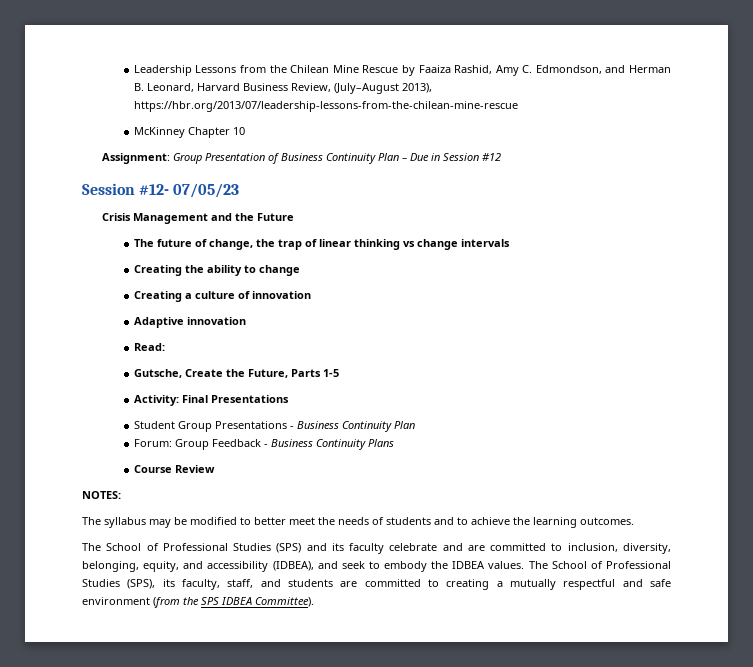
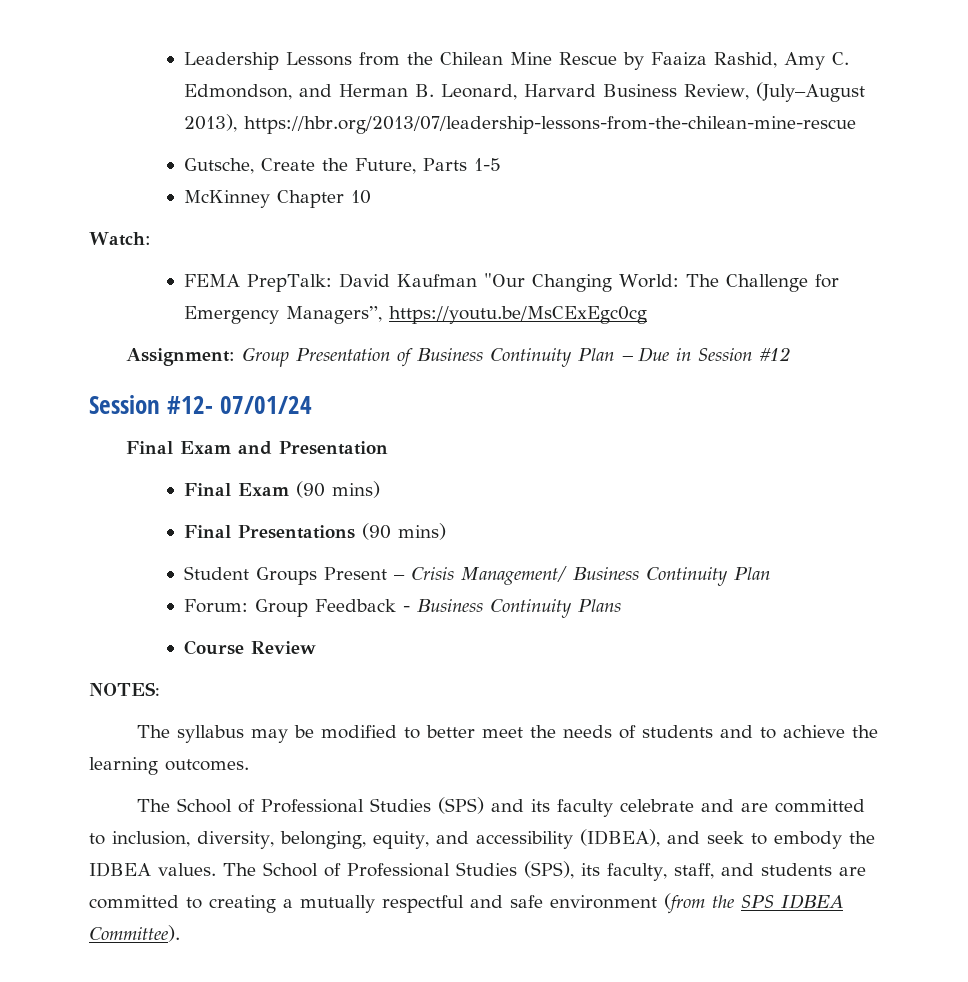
+ Gutsche, Create the Future, Parts 1-5
  McKinney Chapter 10
+ Watch:
+ FEMA PrepTalk: David Kaufman "Our Changing World: The Challenge for Emergency Managers”, https://youtu.be/MsCExEgc0cg
- Session #12- 07/05/23
- Crisis Management and the Future
- The future of change, the trap of linear thinking vs change intervals
- Creating the ability to change
- Creating a culture of innovation
- Adaptive innovation
- Read:
- Gutsche, Create the Future, Parts 1-5
- Activity: Final Presentations
+ Session #12- 07/01/24
+ Final Exam and Presentation
+ Final Exam (90 mins)
+ Final Presentations (90 mins)
- Student Group Presentations - Business Continuity Plan
+ Student Groups Present – Crisis Management/ Business Continuity Plan

